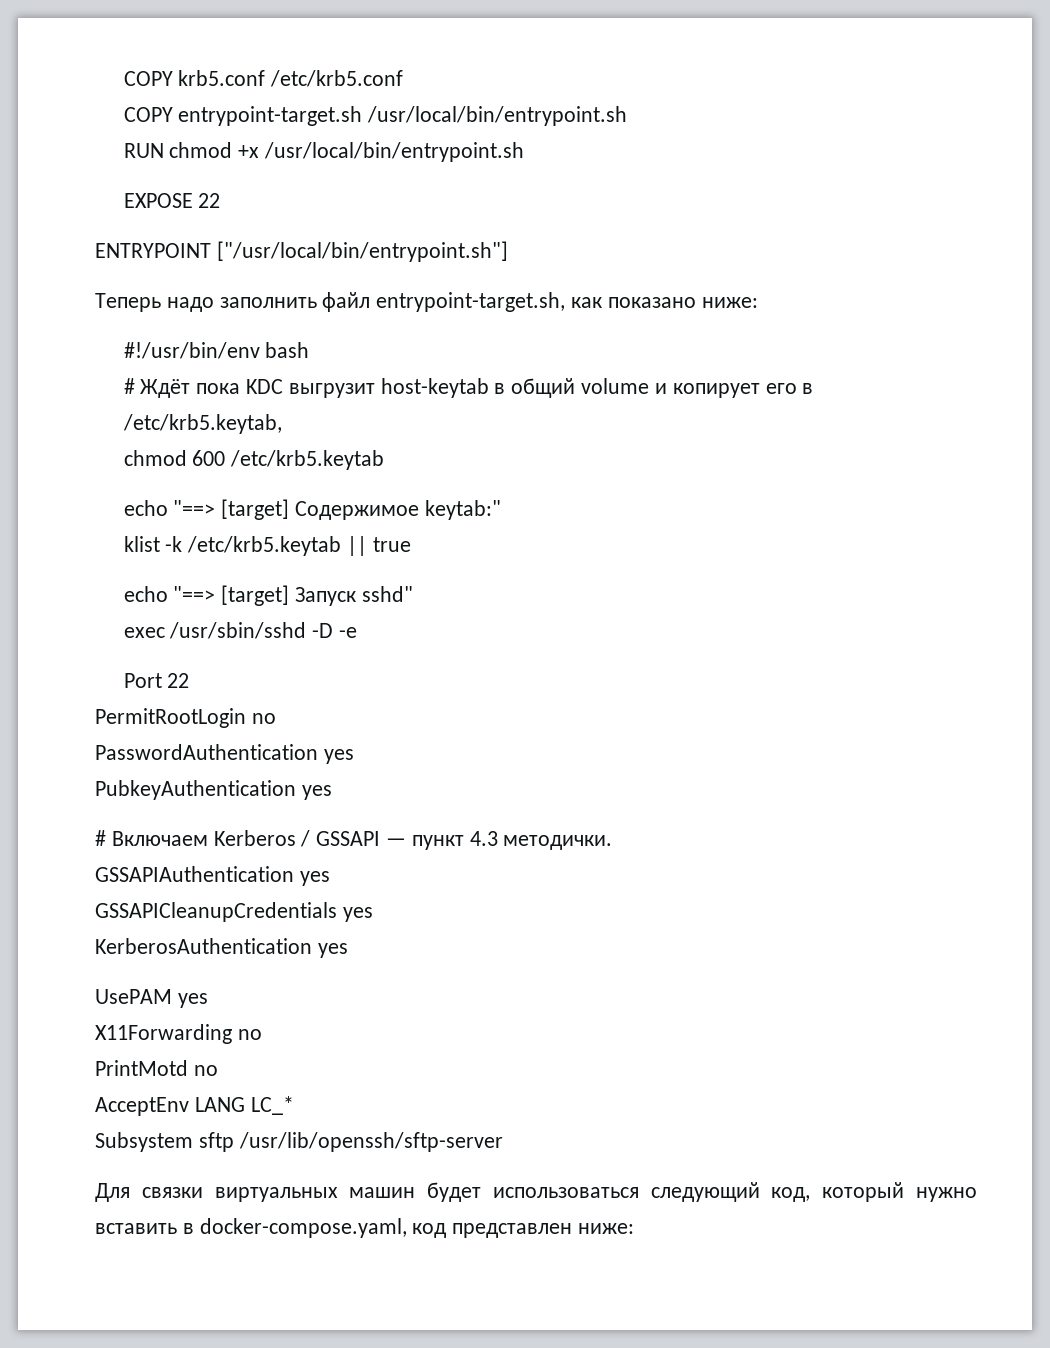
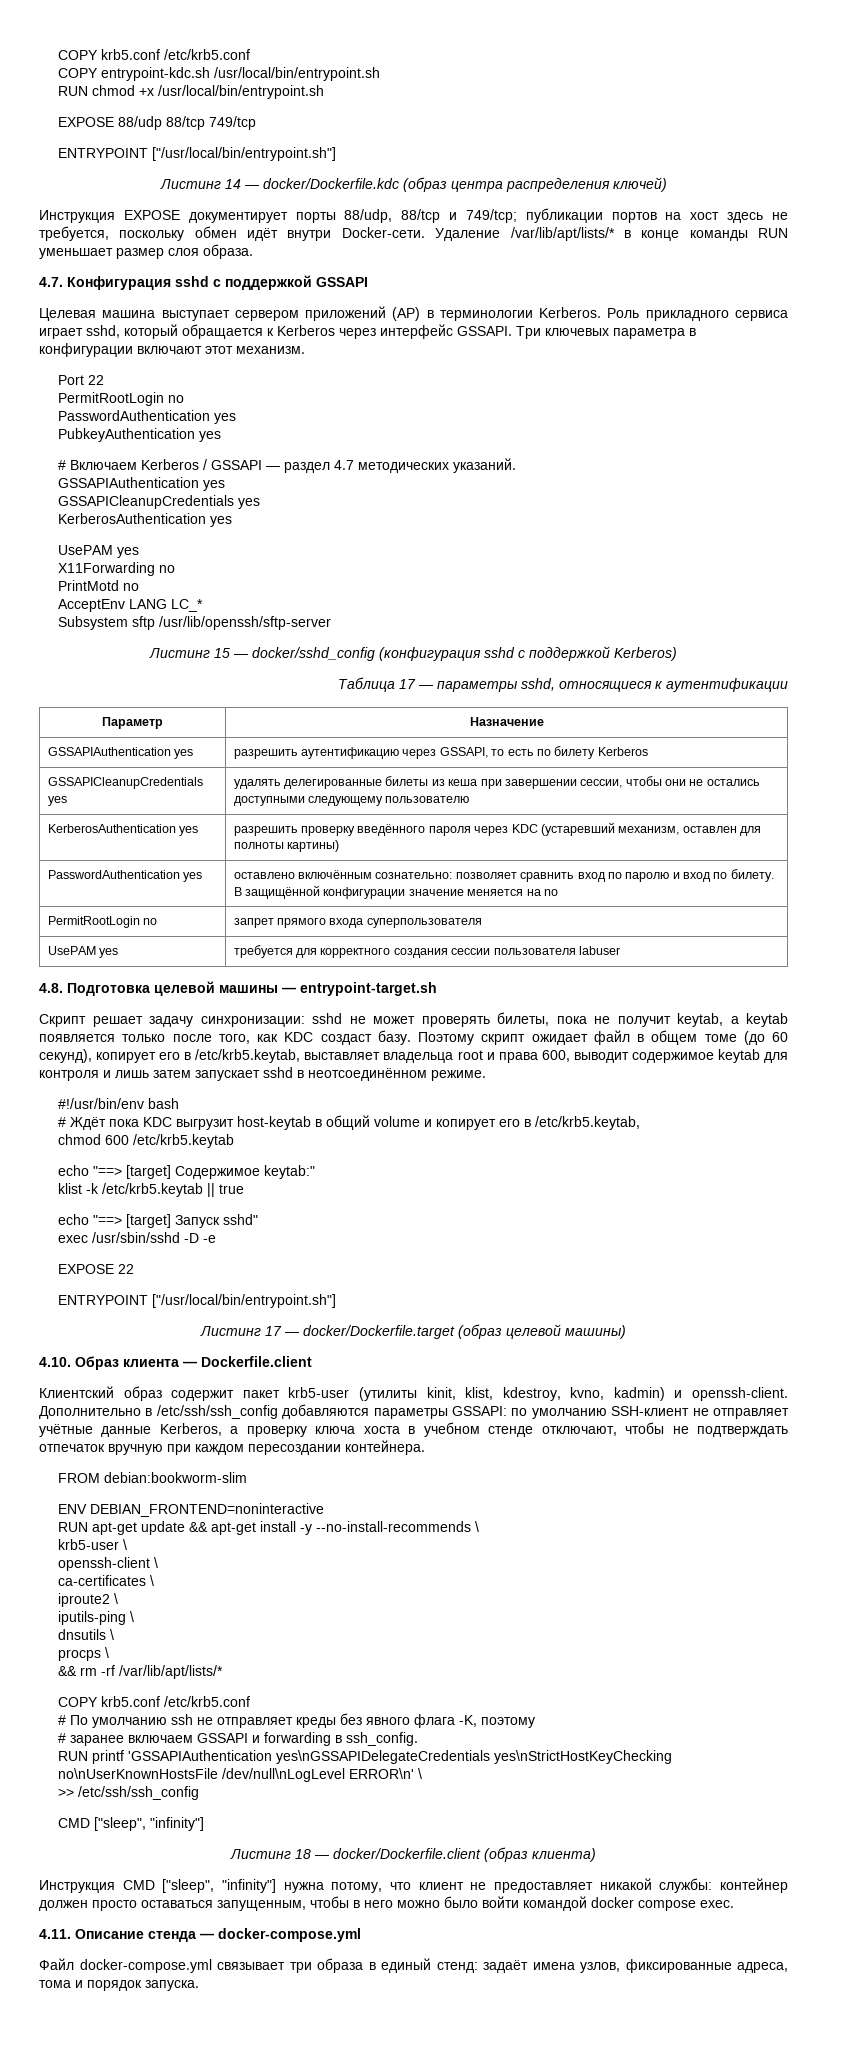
- COPY entrypoint-target.sh /usr/local/bin/entrypoint.sh
+ COPY entrypoint-kdc.sh /usr/local/bin/entrypoint.sh
- EXPOSE 22
+ EXPOSE 88/udp 88/tcp 749/tcp
  ENTRYPOINT ["/usr/local/bin/entrypoint.sh"]
- Теперь надо заполнить файл entrypoint-target.sh, как показано ниже:
+ Листинг 14 — docker/Dockerfile.kdc (образ центра распределения ключей)
+ Инструкция EXPOSE документирует порты 88/udp, 88/tcp и 749/tcp; публикации портов на хост здесь не требуется, поскольку обмен идёт внутри Docker-сети. Удаление /var/lib/apt/lists/* в конце команды RUN уменьшает размер слоя образа.
+ 4.7. Конфигурация sshd с поддержкой GSSAPI
+ Целевая машина выступает сервером приложений (AP) в терминологии Kerberos. Роль прикладного сервиса играет sshd, который обращается к Kerberos через интерфейс GSSAPI. Три ключевых параметра в конфигурации включают этот механизм.
+ Port 22
+ PermitRootLogin no
+ PasswordAuthentication yes
+ PubkeyAuthentication yes
+ # Включаем Kerberos / GSSAPI — раздел 4.7 методических указаний.
+ GSSAPIAuthentication yes
+ GSSAPICleanupCredentials yes
+ KerberosAuthentication yes
+ UsePAM yes
+ X11Forwarding no
+ PrintMotd no
+ AcceptEnv LANG LC_*
+ Subsystem sftp /usr/lib/openssh/sftp-server
+ Листинг 15 — docker/sshd_config (конфигурация sshd с поддержкой Kerberos)
+ Таблица 17 — параметры sshd, относящиеся к аутентификации
+ Параметр | Назначение
+ GSSAPIAuthentication yes | разрешить аутентификацию через GSSAPI, то есть по билету Kerberos
+ GSSAPICleanupCredentials yes | удалять делегированные билеты из кеша при завершении сессии, чтобы они не остались доступными следующему пользователю
+ KerberosAuthentication yes | разрешить проверку введённого пароля через KDC (устаревший механизм, оставлен для полноты картины)
+ PasswordAuthentication yes | оставлено включённым сознательно: позволяет сравнить вход по паролю и вход по билету. В защищённой конфигурации значение меняется на no
+ PermitRootLogin no | запрет прямого входа суперпользователя
+ UsePAM yes | требуется для корректного создания сессии пользователя labuser
+ 4.8. Подготовка целевой машины — entrypoint-target.sh
+ Скрипт решает задачу синхронизации: sshd не может проверять билеты, пока не получит keytab, а keytab появляется только после того, как KDC создаст базу. Поэтому скрипт ожидает файл в общем томе (до 60 секунд), копирует его в /etc/krb5.keytab, выставляет владельца root и права 600, выводит содержимое keytab для контроля и лишь затем запускает sshd в неотсоединённом режиме.
- Port 22
- PermitRootLogin no
- PasswordAuthentication yes
- PubkeyAuthentication yes
- # Включаем Kerberos / GSSAPI — пункт 4.3 методички.
- GSSAPIAuthentication yes
- GSSAPICleanupCredentials yes
- KerberosAuthentication yes
- UsePAM yes
- X11Forwarding no
- PrintMotd no
- AcceptEnv LANG LC_*
- Subsystem sftp /usr/lib/openssh/sftp-server
- Для связки виртуальных машин будет использоваться следующий код, который нужно вставить в docker-compose.yaml, код представлен ниже:
+ EXPOSE 22
+ ENTRYPOINT ["/usr/local/bin/entrypoint.sh"]
+ Листинг 17 — docker/Dockerfile.target (образ целевой машины)
+ 4.10. Образ клиента — Dockerfile.client
+ Клиентский образ содержит пакет krb5-user (утилиты kinit, klist, kdestroy, kvno, kadmin) и openssh-client. Дополнительно в /etc/ssh/ssh_config добавляются параметры GSSAPI: по умолчанию SSH-клиент не отправляет учётные данные Kerberos, а проверку ключа хоста в учебном стенде отключают, чтобы не подтверждать отпечаток вручную при каждом пересоздании контейнера.
+ FROM debian:bookworm-slim
+ ENV DEBIAN_FRONTEND=noninteractive
+ RUN apt-get update && apt-get install -y --no-install-recommends \
+ krb5-user \
+ openssh-client \
+ ca-certificates \
+ iproute2 \
+ iputils-ping \
+ dnsutils \
+ procps \
+ && rm -rf /var/lib/apt/lists/*
+ COPY krb5.conf /etc/krb5.conf
+ # По умолчанию ssh не отправляет креды без явного флага -K, поэтому
+ # заранее включаем GSSAPI и forwarding в ssh_config.
+ RUN printf 'GSSAPIAuthentication yes\nGSSAPIDelegateCredentials yes\nStrictHostKeyChecking no\nUserKnownHostsFile /dev/null\nLogLevel ERROR\n' \
+ >> /etc/ssh/ssh_config
+ CMD ["sleep", "infinity"]
+ Листинг 18 — docker/Dockerfile.client (образ клиента)
+ Инструкция CMD ["sleep", "infinity"] нужна потому, что клиент не предоставляет никакой службы: контейнер должен просто оставаться запущенным, чтобы в него можно было войти командой docker compose exec.
+ 4.11. Описание стенда — docker-compose.yml
+ Файл docker-compose.yml связывает три образа в единый стенд: задаёт имена узлов, фиксированные адреса, тома и порядок запуска.

